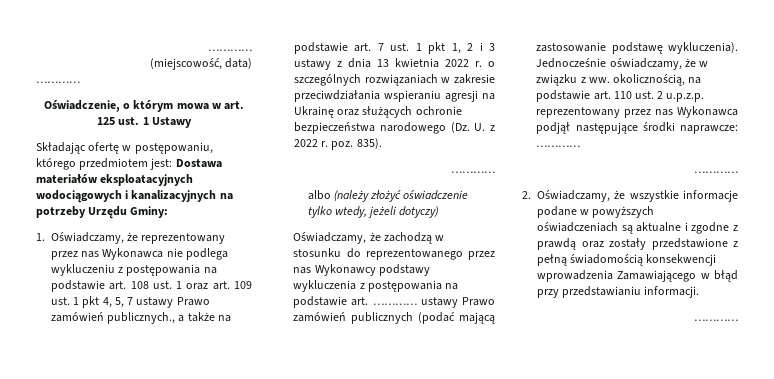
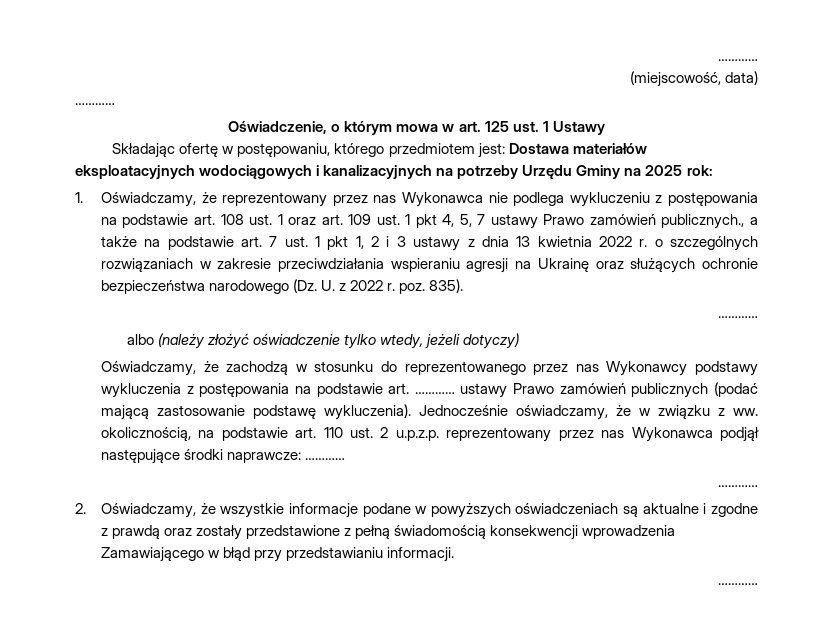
- Składając ofertę w postępowaniu, którego przedmiotem jest: Dostawa materiałów eksploatacyjnych wodociągowych i kanalizacyjnych na potrzeby Urzędu Gminy:
+ Składając ofertę w postępowaniu, którego przedmiotem jest: Dostawa materiałów eksploatacyjnych wodociągowych i kanalizacyjnych na potrzeby Urzędu Gminy na 2025 rok:

